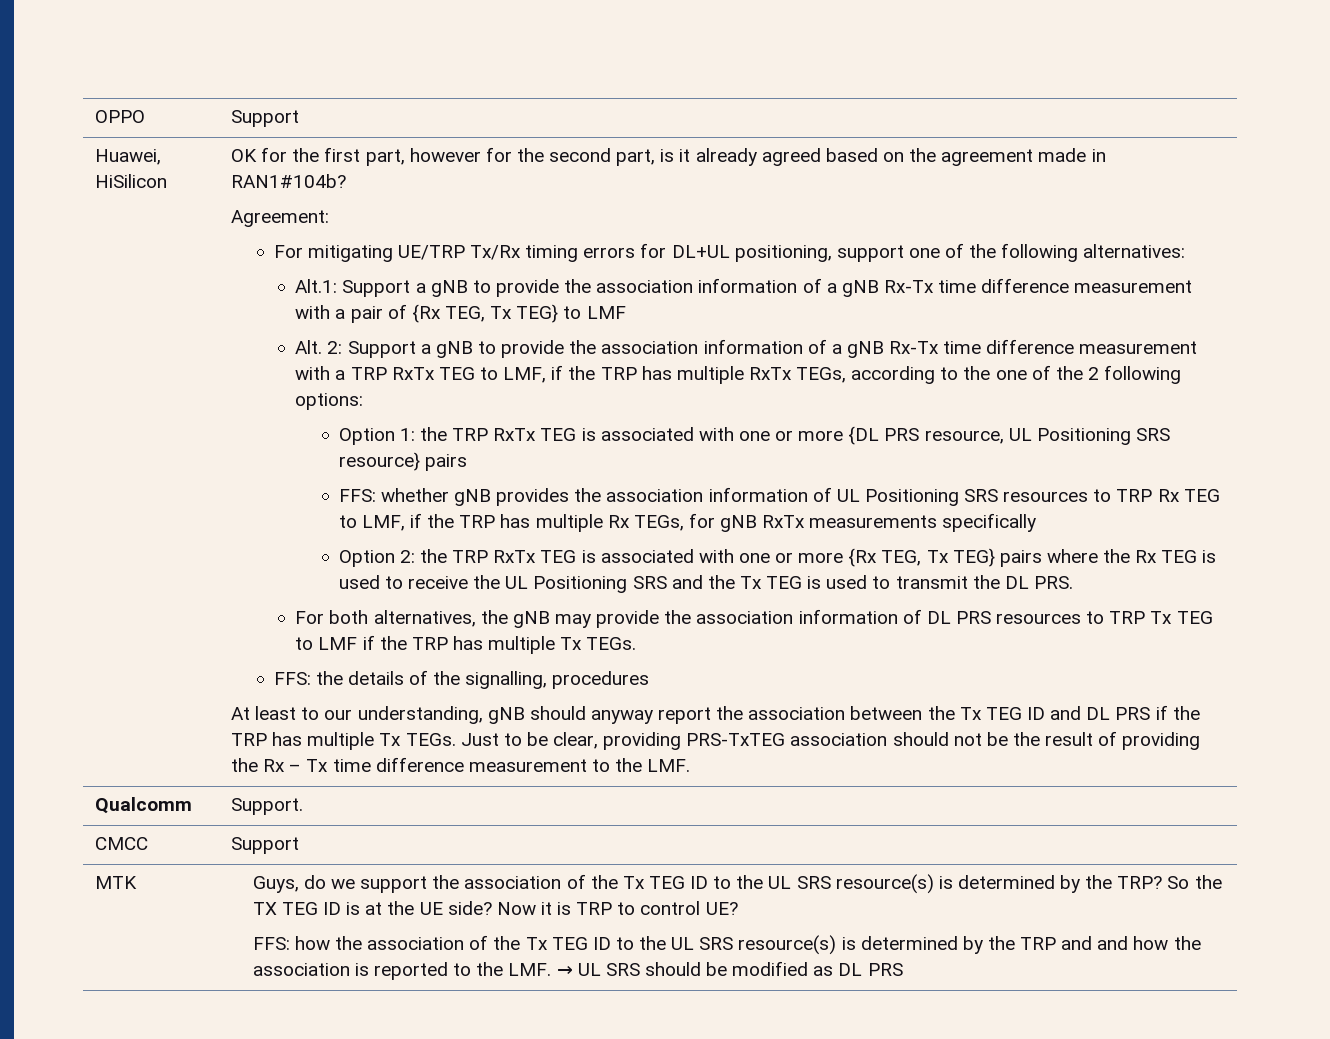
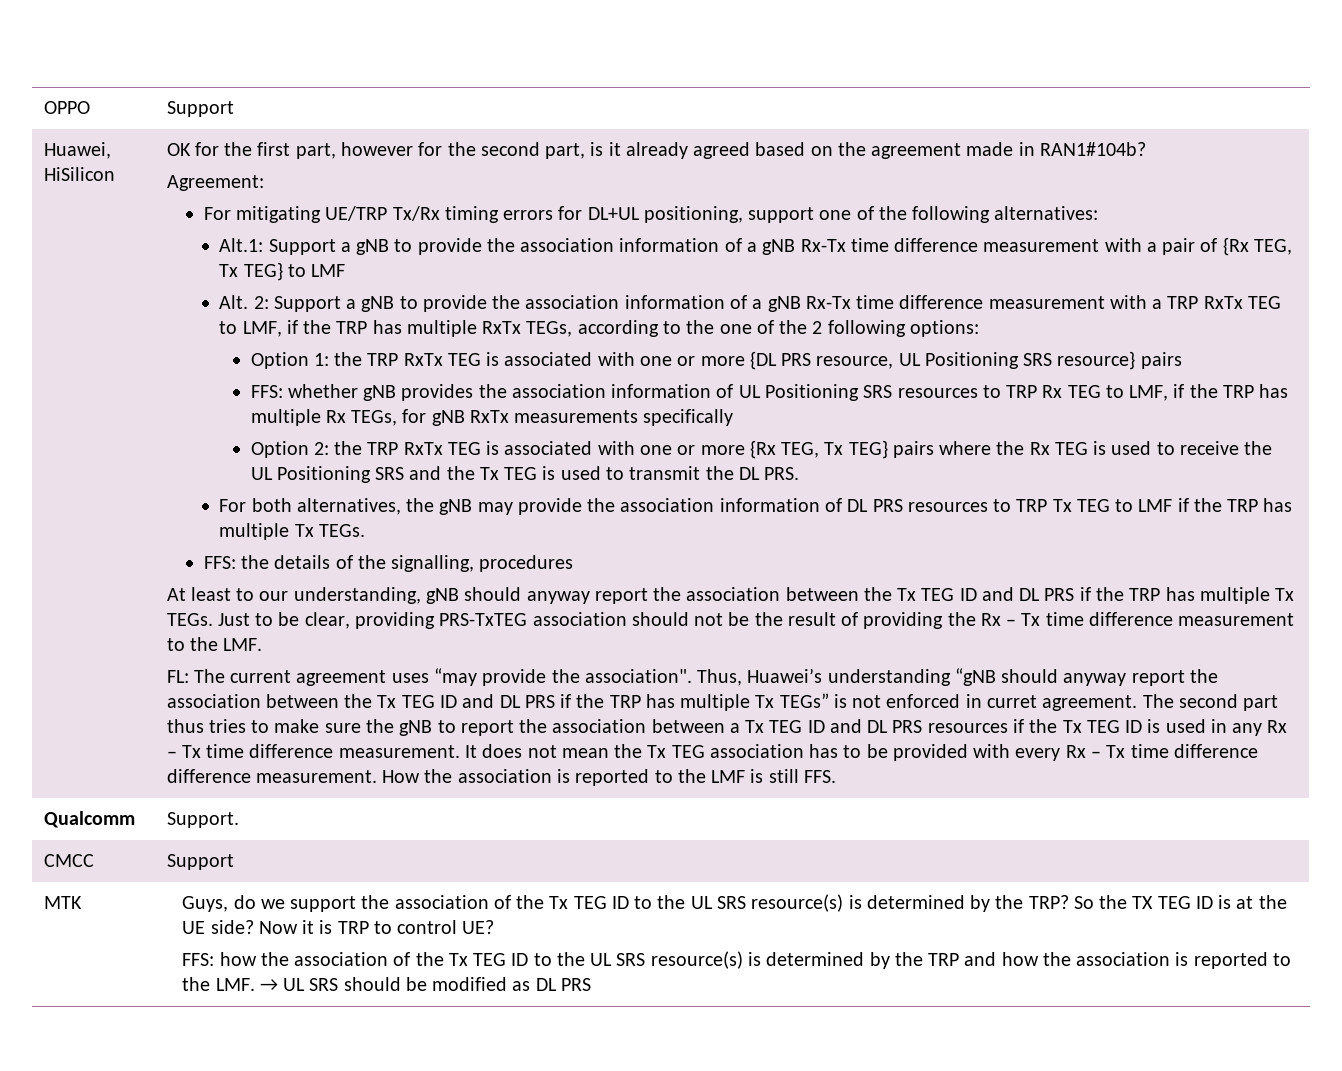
+ FL: The current agreement uses “may provide the association". Thus, Huawei’s understanding “gNB should anyway report the association between the Tx TEG ID and DL PRS if the TRP has multiple Tx TEGs” is not enforced in curret agreement. The second part thus tries to make sure the gNB to report the association between a Tx TEG ID and DL PRS resources if the Tx TEG ID is used in any Rx – Tx time difference measurement. It does not mean the Tx TEG association has to be provided with every Rx – Tx time difference difference measurement. How the association is reported to the LMF is still FFS.
- FFS: how the association of the Tx TEG ID to the UL SRS resource(s) is determined by the TRP and and how the association is reported to the LMF. → UL SRS should be modified as DL PRS
+ FFS: how the association of the Tx TEG ID to the UL SRS resource(s) is determined by the TRP and how the association is reported to the LMF. → UL SRS should be modified as DL PRS

